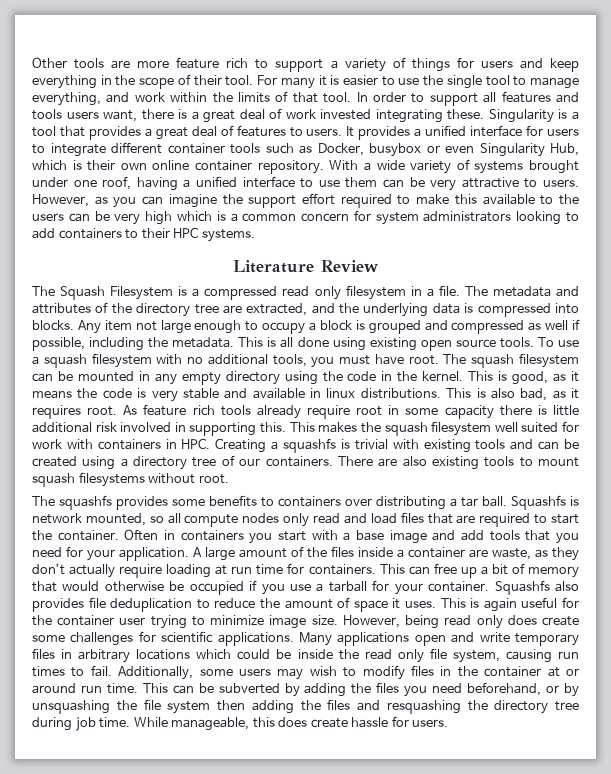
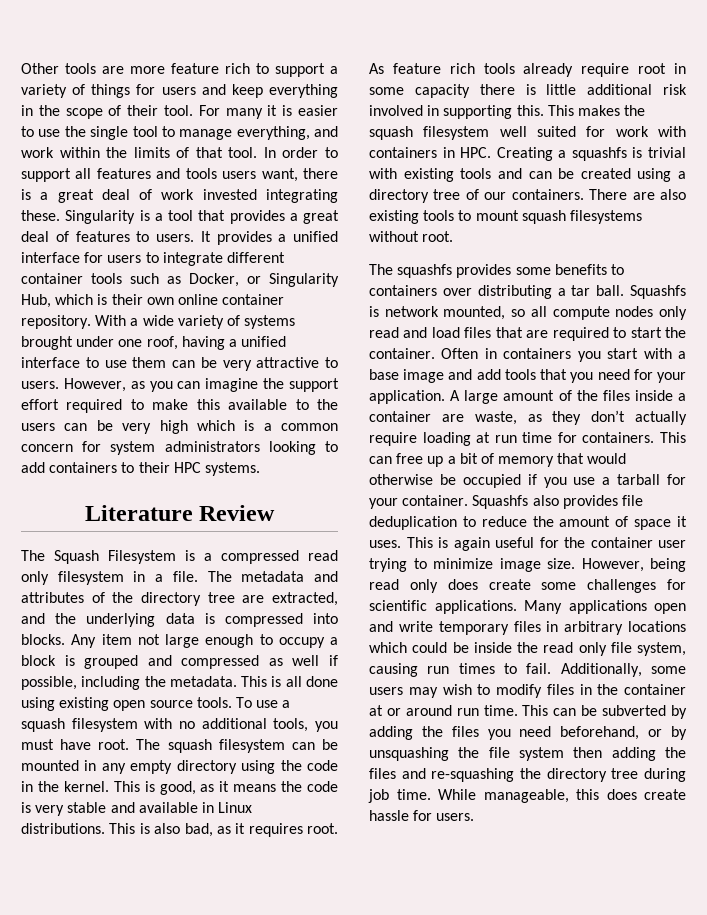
- It provides a unified interface for users to integrate different container tools such as Docker, busybox or even Singularity Hub, which is their own online container repository.
+ It provides a unified interface for users to integrate different container tools such as Docker, or Singularity Hub, which is their own online container repository.
- This is good, as it means the code is very stable and available in linux distributions.
+ This is good, as it means the code is very stable and available in Linux distributions.
- This can be subverted by adding the files you need beforehand, or by unsquashing the file system then adding the files and resquashing the directory tree during job time.
+ This can be subverted by adding the files you need beforehand, or by unsquashing the file system then adding the files and re-squashing the directory tree during job time.

